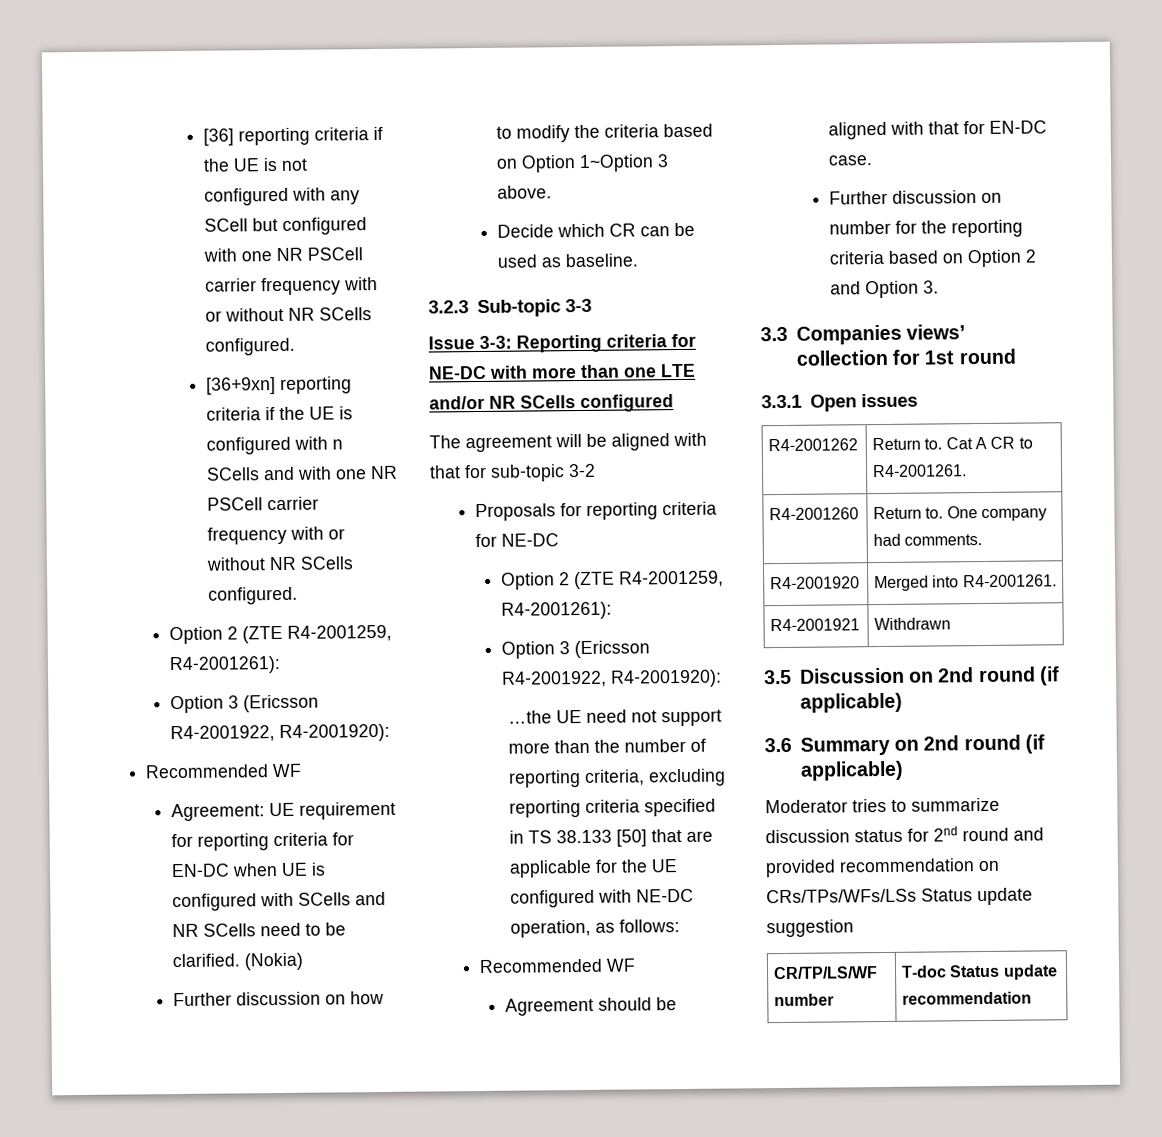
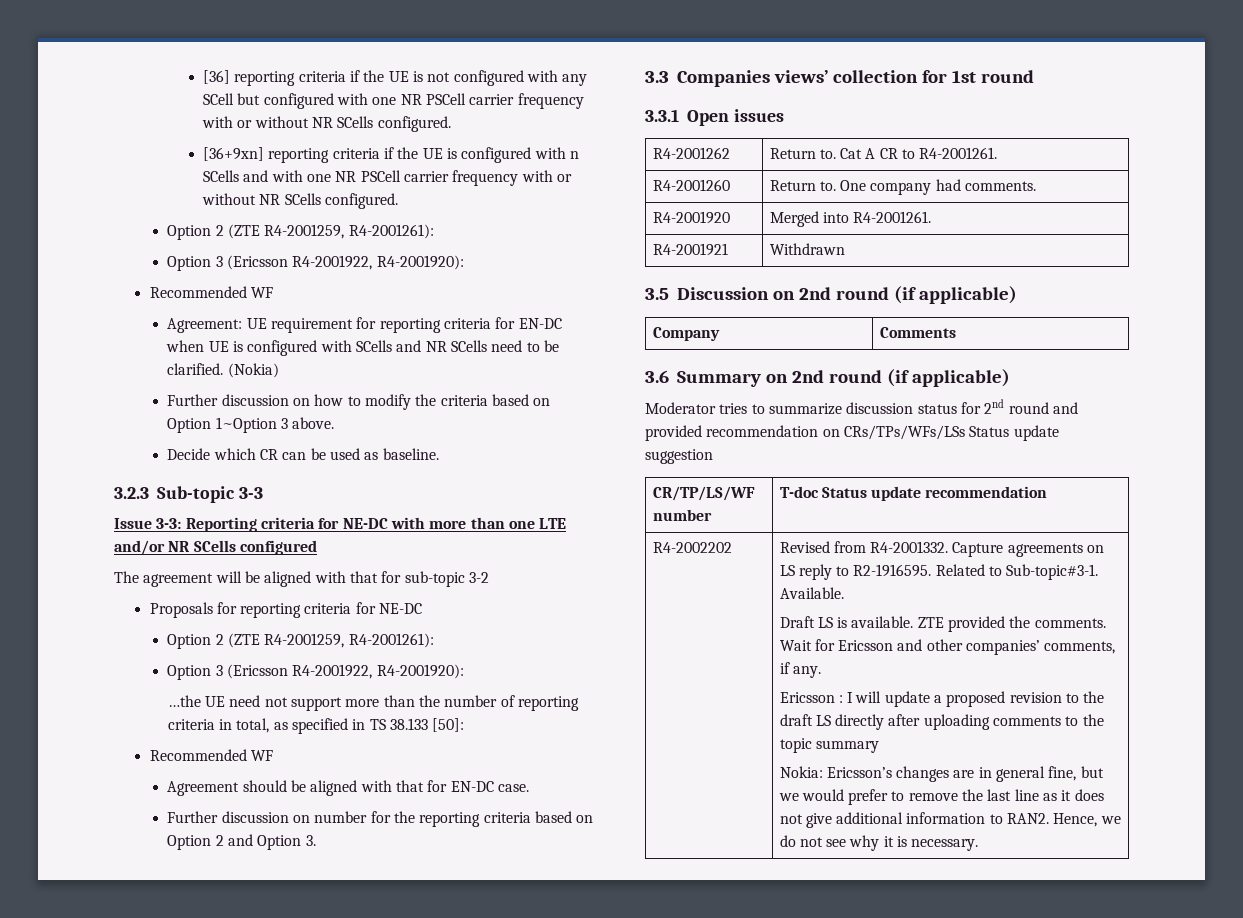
- …the UE need not support more than the number of reporting criteria, excluding reporting criteria specified in TS 38.133 [50] that are applicable for the UE configured with NE-DC operation, as follows:
+ …the UE need not support more than the number of reporting criteria in total, as specified in TS 38.133 [50]:
+ Company | Comments
+ R4-2002202 | Revised from R4-2001332. Capture agreements on LS reply to R2-1916595. Related to Sub-topic#3-1. Available.
+ Draft LS is available. ZTE provided the comments. Wait for Ericsson and other companies’ comments, if any.
+ Ericsson : I will update a proposed revision to the draft LS directly after uploading comments to the topic summary
+ Nokia: Ericsson’s changes are in general fine, but we would prefer to remove the last line as it does not give additional information to RAN2. Hence, we do not see why it is necessary.

